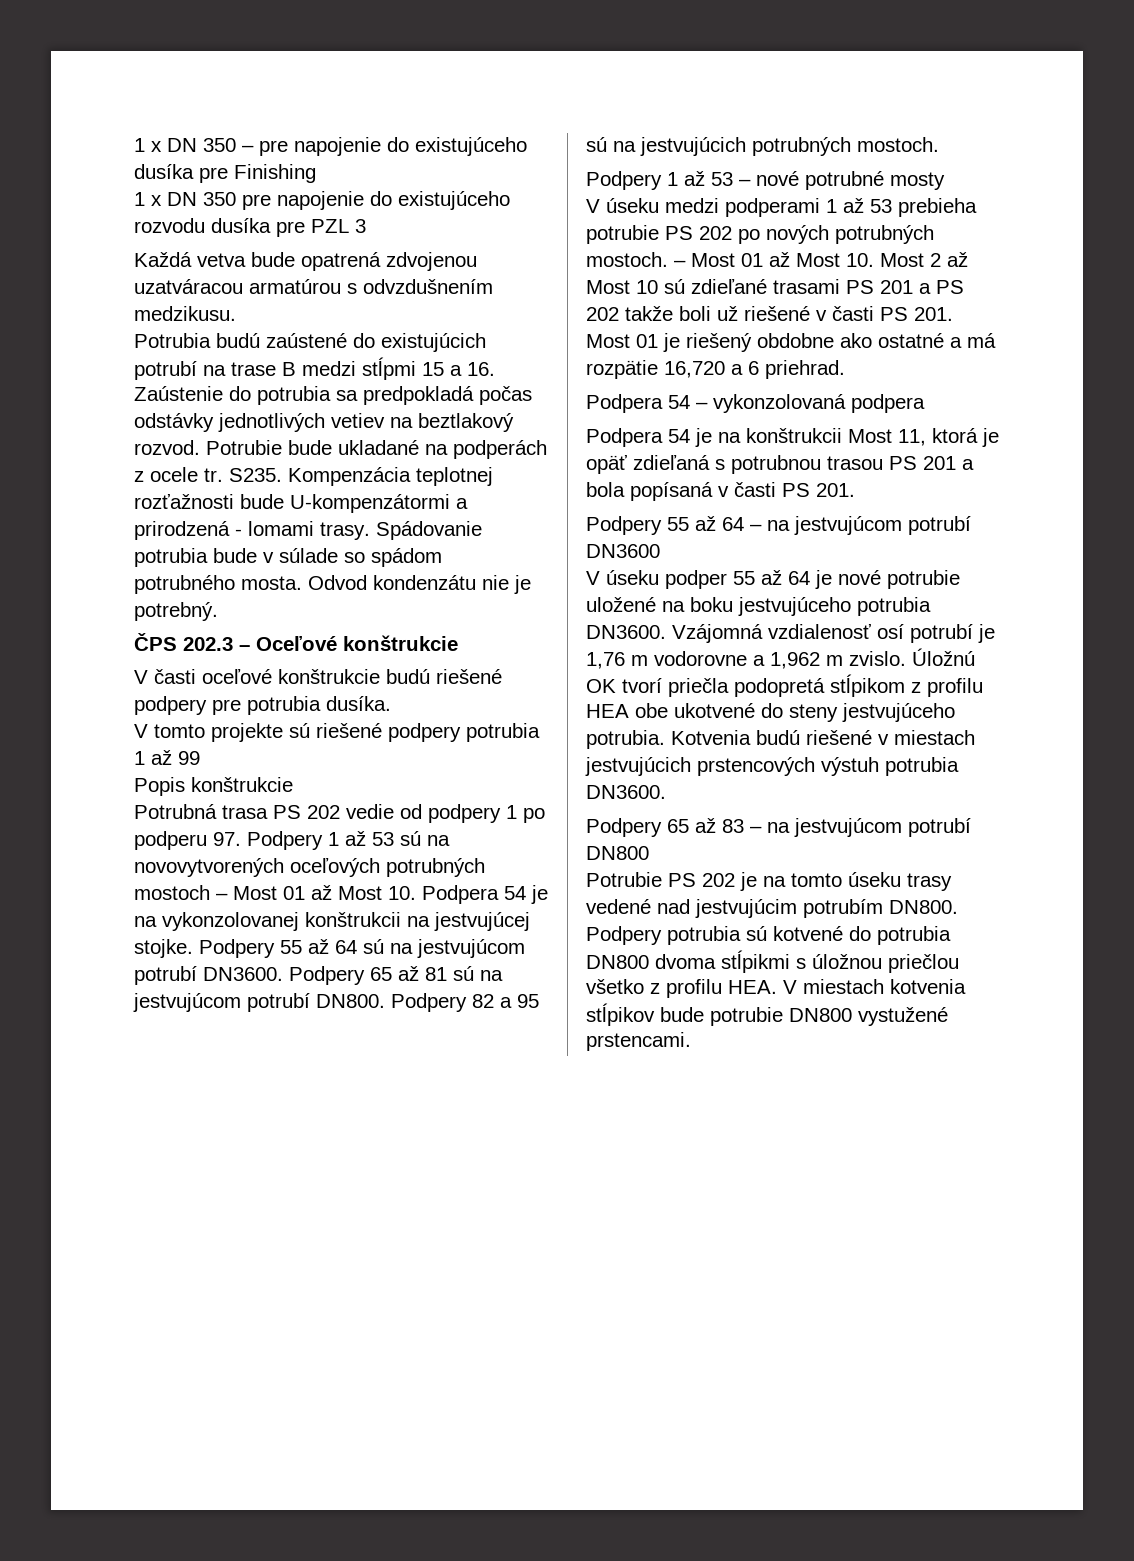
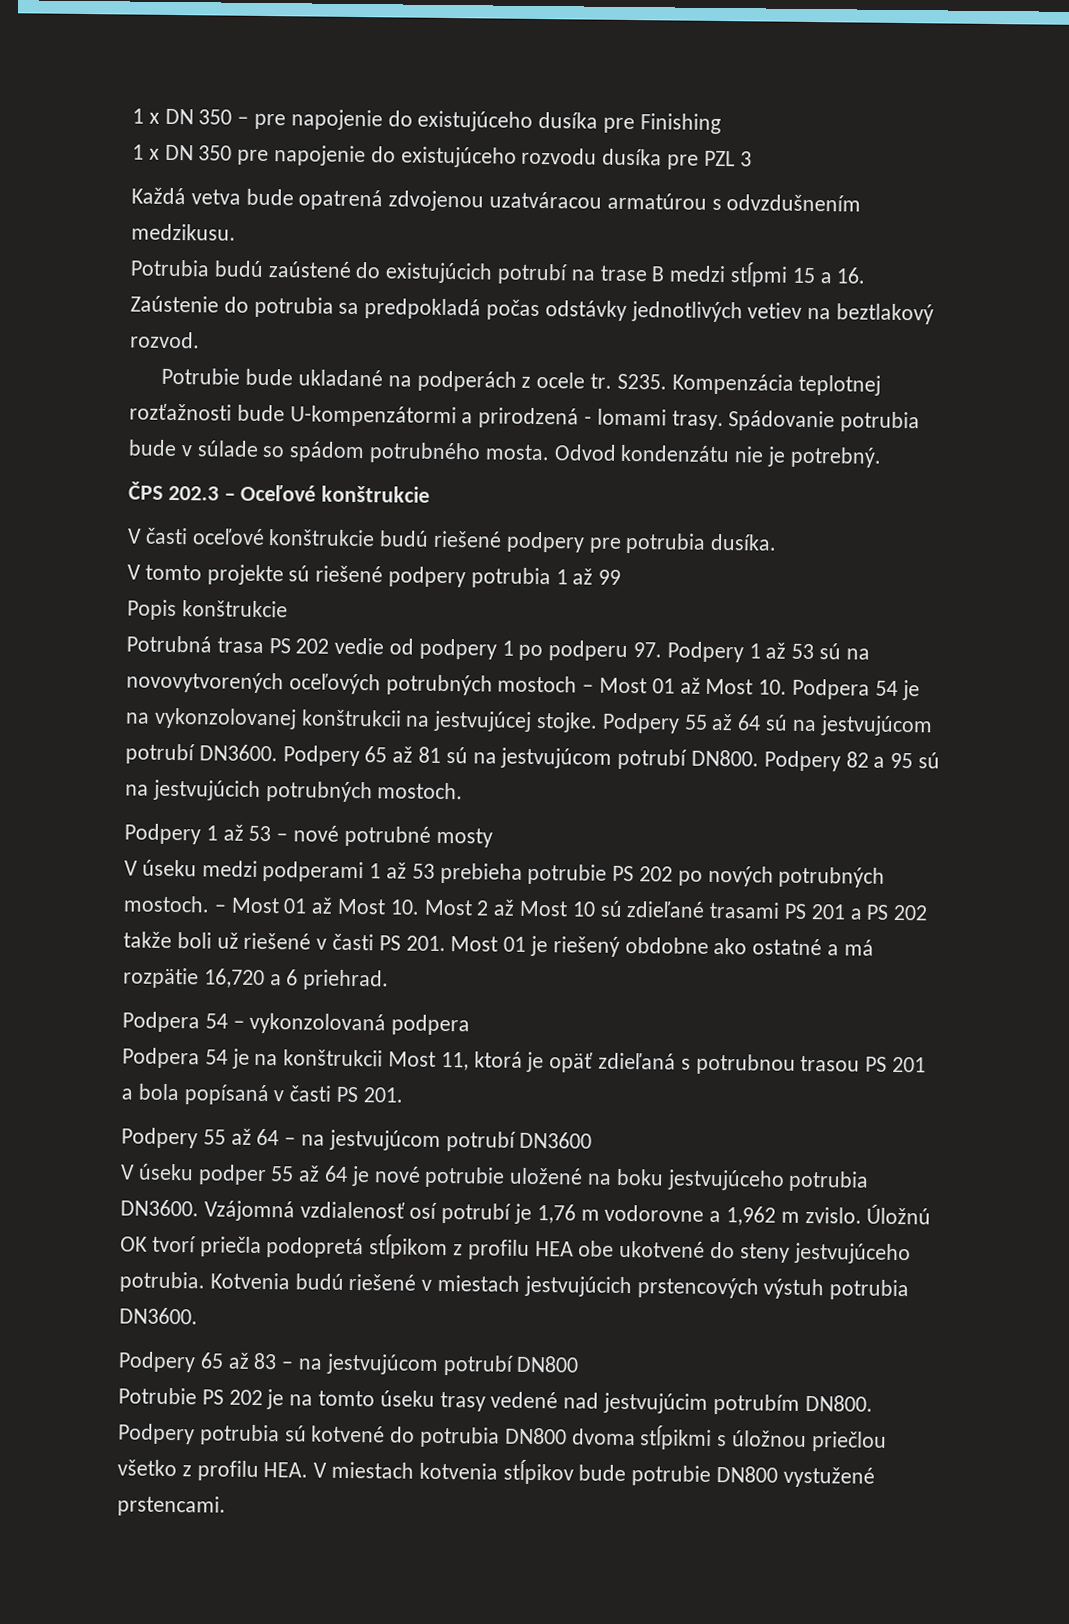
- Potrubia budú zaústené do existujúcich potrubí na trase B medzi stĺpmi 15 a 16. Zaústenie do potrubia sa predpokladá počas odstávky jednotlivých vetiev na beztlakový rozvod. Potrubie bude ukladané na podperách z ocele tr.
+ Potrubia budú zaústené do existujúcich potrubí na trase B medzi stĺpmi 15 a 16. Zaústenie do potrubia sa predpokladá počas odstávky jednotlivých vetiev na beztlakový rozvod.
+ Potrubie bude ukladané na podperách z ocele tr.

